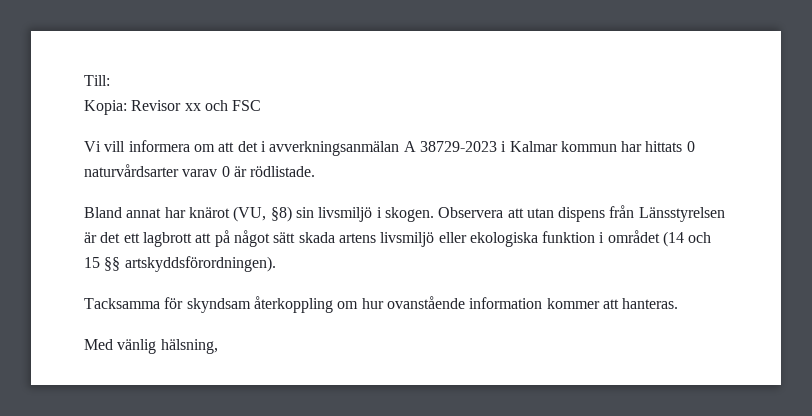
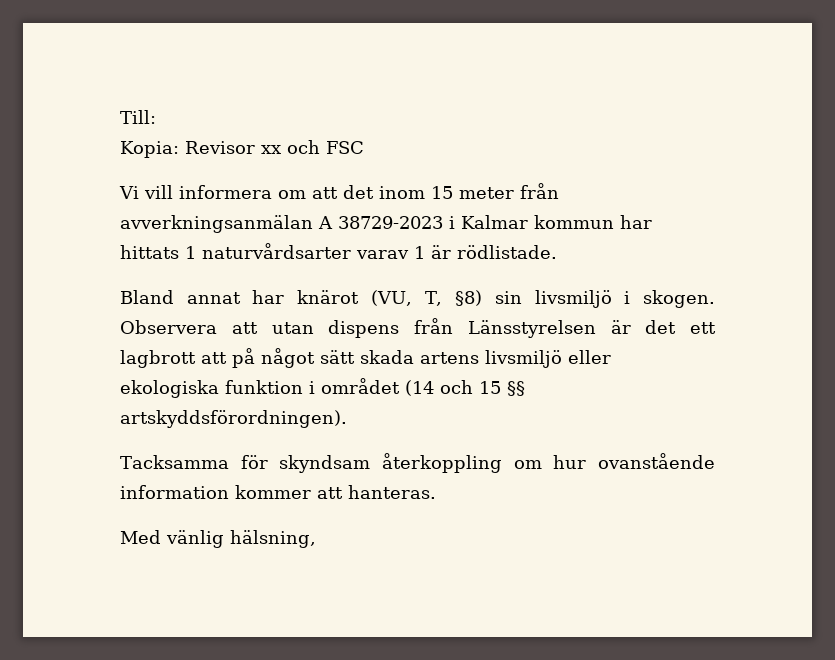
- Vi vill informera om att det i avverkningsanmälan A 38729-2023 i Kalmar kommun har hittats 0 naturvårdsarter varav 0 är rödlistade.
+ Vi vill informera om att det inom 15 meter från avverkningsanmälan A 38729-2023 i Kalmar kommun har hittats 1 naturvårdsarter varav 1 är rödlistade.
- Bland annat har knärot (VU, §8) sin livsmiljö i skogen.
+ Bland annat har knärot (VU, T, §8) sin livsmiljö i skogen.

